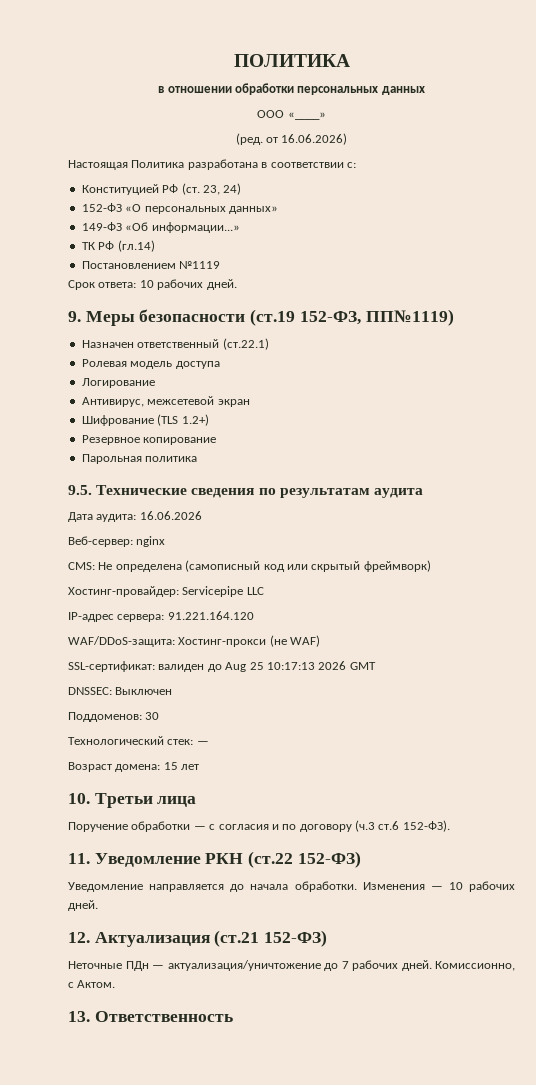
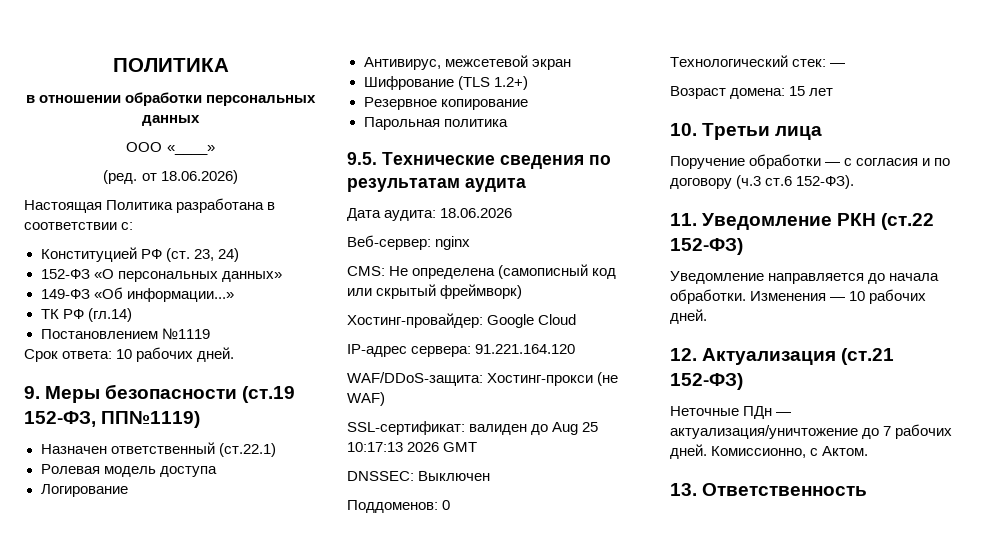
- (ред. от 16.06.2026)
+ (ред. от 18.06.2026)
- Дата аудита: 16.06.2026
+ Дата аудита: 18.06.2026
- Хостинг-провайдер: Servicepipe LLC
+ Хостинг-провайдер: Google Cloud
- Поддоменов: 30
+ Поддоменов: 0

